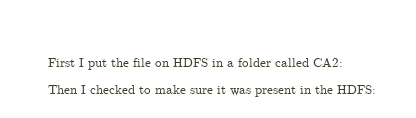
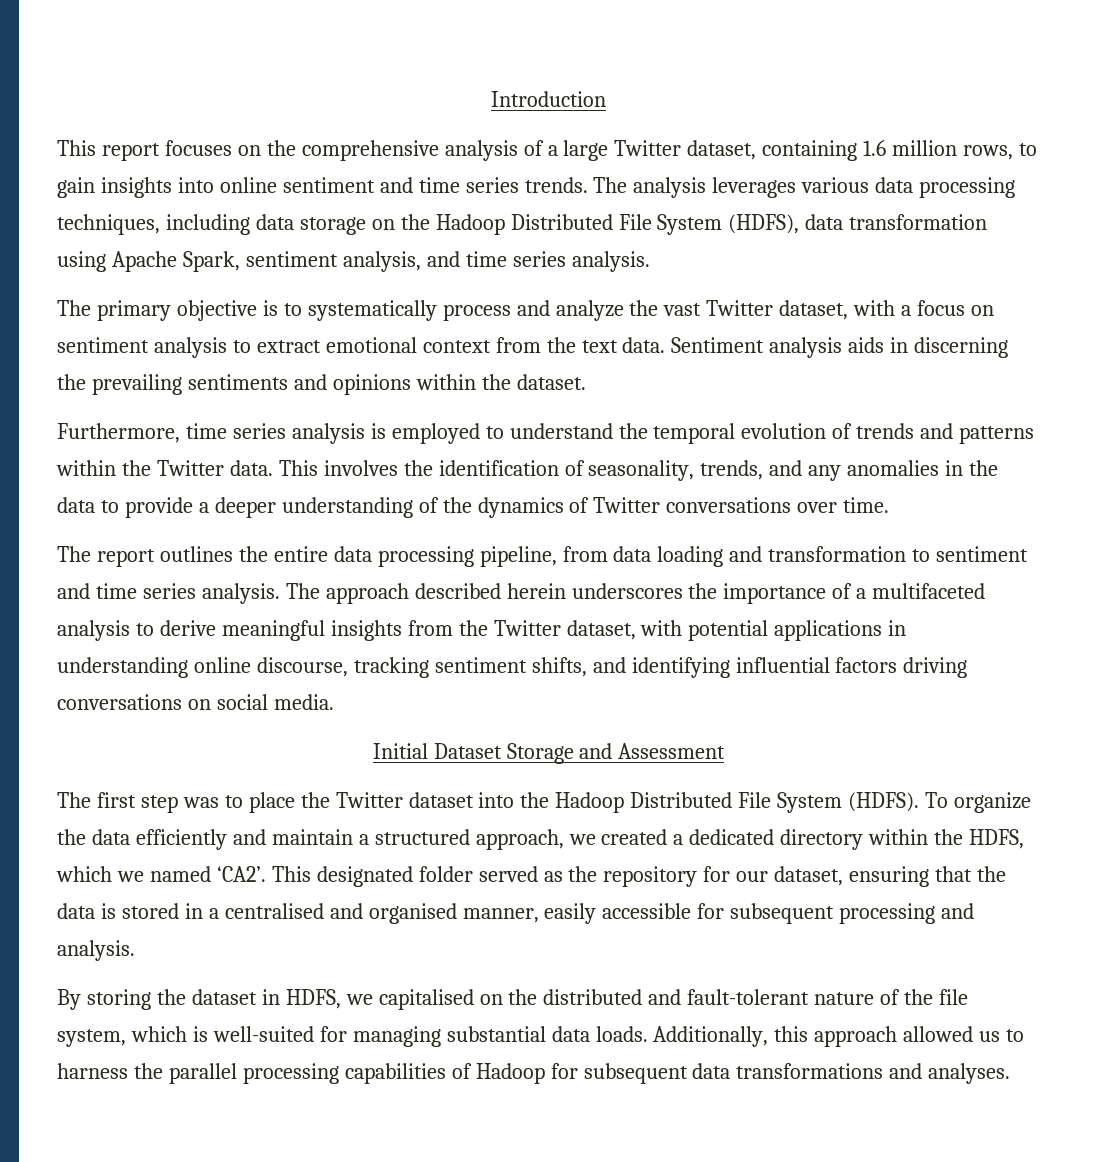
- First I put the file on HDFS in a folder called CA2:
- Then I checked to make sure it was present in the HDFS:
+ Introduction
+ This report focuses on the comprehensive analysis of a large Twitter dataset, containing 1.6 million rows, to gain insights into online sentiment and time series trends. The analysis leverages various data processing techniques, including data storage on the Hadoop Distributed File System (HDFS), data transformation using Apache Spark, sentiment analysis, and time series analysis.
+ The primary objective is to systematically process and analyze the vast Twitter dataset, with a focus on sentiment analysis to extract emotional context from the text data. Sentiment analysis aids in discerning the prevailing sentiments and opinions within the dataset.
+ Furthermore, time series analysis is employed to understand the temporal evolution of trends and patterns within the Twitter data. This involves the identification of seasonality, trends, and any anomalies in the data to provide a deeper understanding of the dynamics of Twitter conversations over time.
+ The report outlines the entire data processing pipeline, from data loading and transformation to sentiment and time series analysis. The approach described herein underscores the importance of a multifaceted analysis to derive meaningful insights from the Twitter dataset, with potential applications in understanding online discourse, tracking sentiment shifts, and identifying influential factors driving conversations on social media.
+ Initial Dataset Storage and Assessment
+ The first step was to place the Twitter dataset into the Hadoop Distributed File System (HDFS). To organize the data efficiently and maintain a structured approach, we created a dedicated directory within the HDFS, which we named ‘CA2’. This designated folder served as the repository for our dataset, ensuring that the data is stored in a centralised and organised manner, easily accessible for subsequent processing and analysis.
+ By storing the dataset in HDFS, we capitalised on the distributed and fault-tolerant nature of the file system, which is well-suited for managing substantial data loads. Additionally, this approach allowed us to harness the parallel processing capabilities of Hadoop for subsequent data transformations and analyses.

